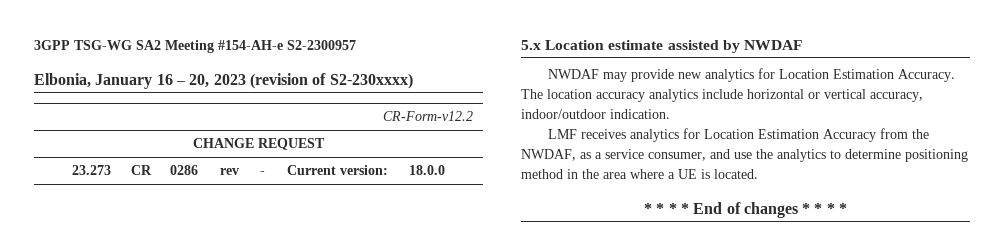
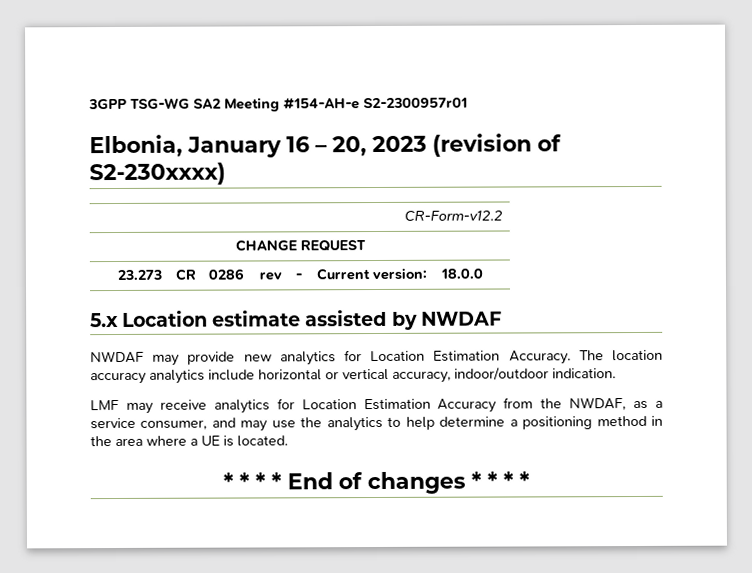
- 3GPP TSG-WG SA2 Meeting #154-AH-e S2-2300957
+ 3GPP TSG-WG SA2 Meeting #154-AH-e S2-2300957r01
- LMF receives analytics for Location Estimation Accuracy from the NWDAF, as a service consumer, and use the analytics to determine positioning method in the area where a UE is located.
+ LMF may receive analytics for Location Estimation Accuracy from the NWDAF, as a service consumer, and may use the analytics to help determine a positioning method in the area where a UE is located.

